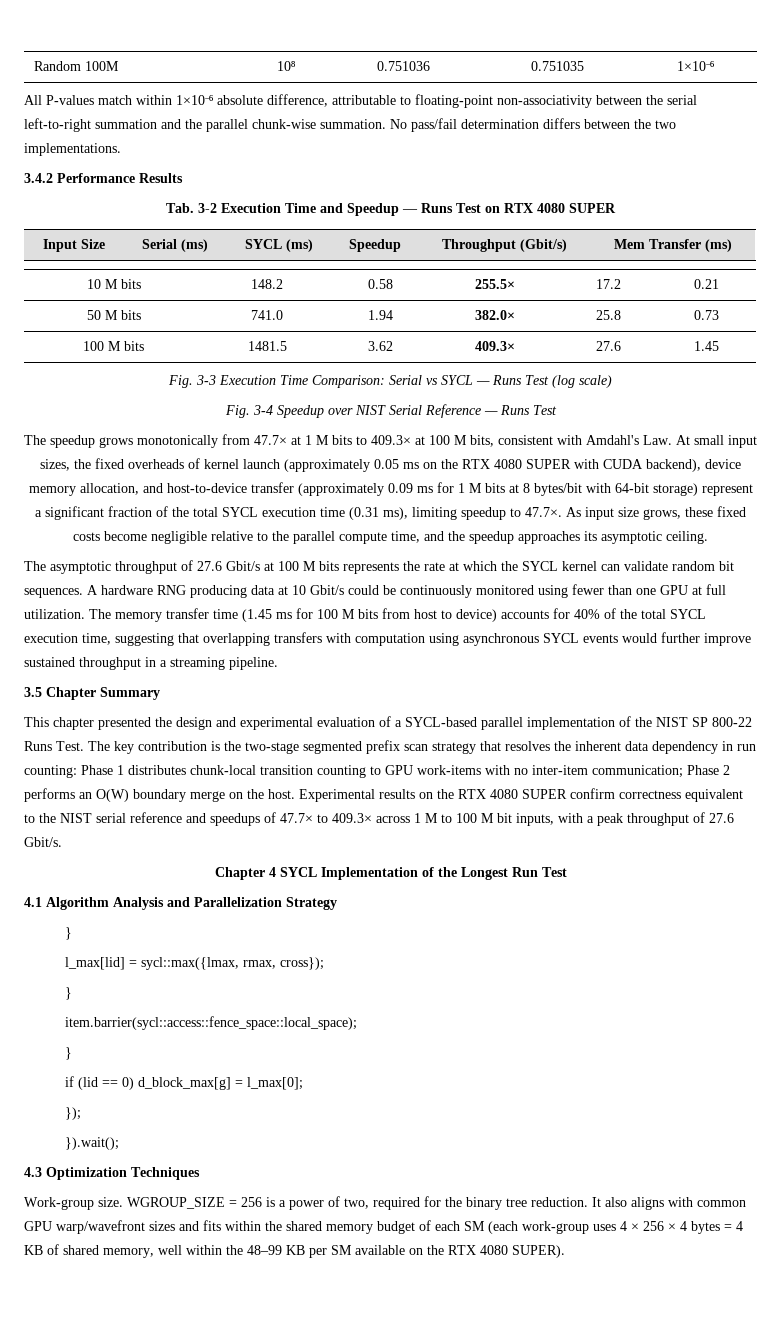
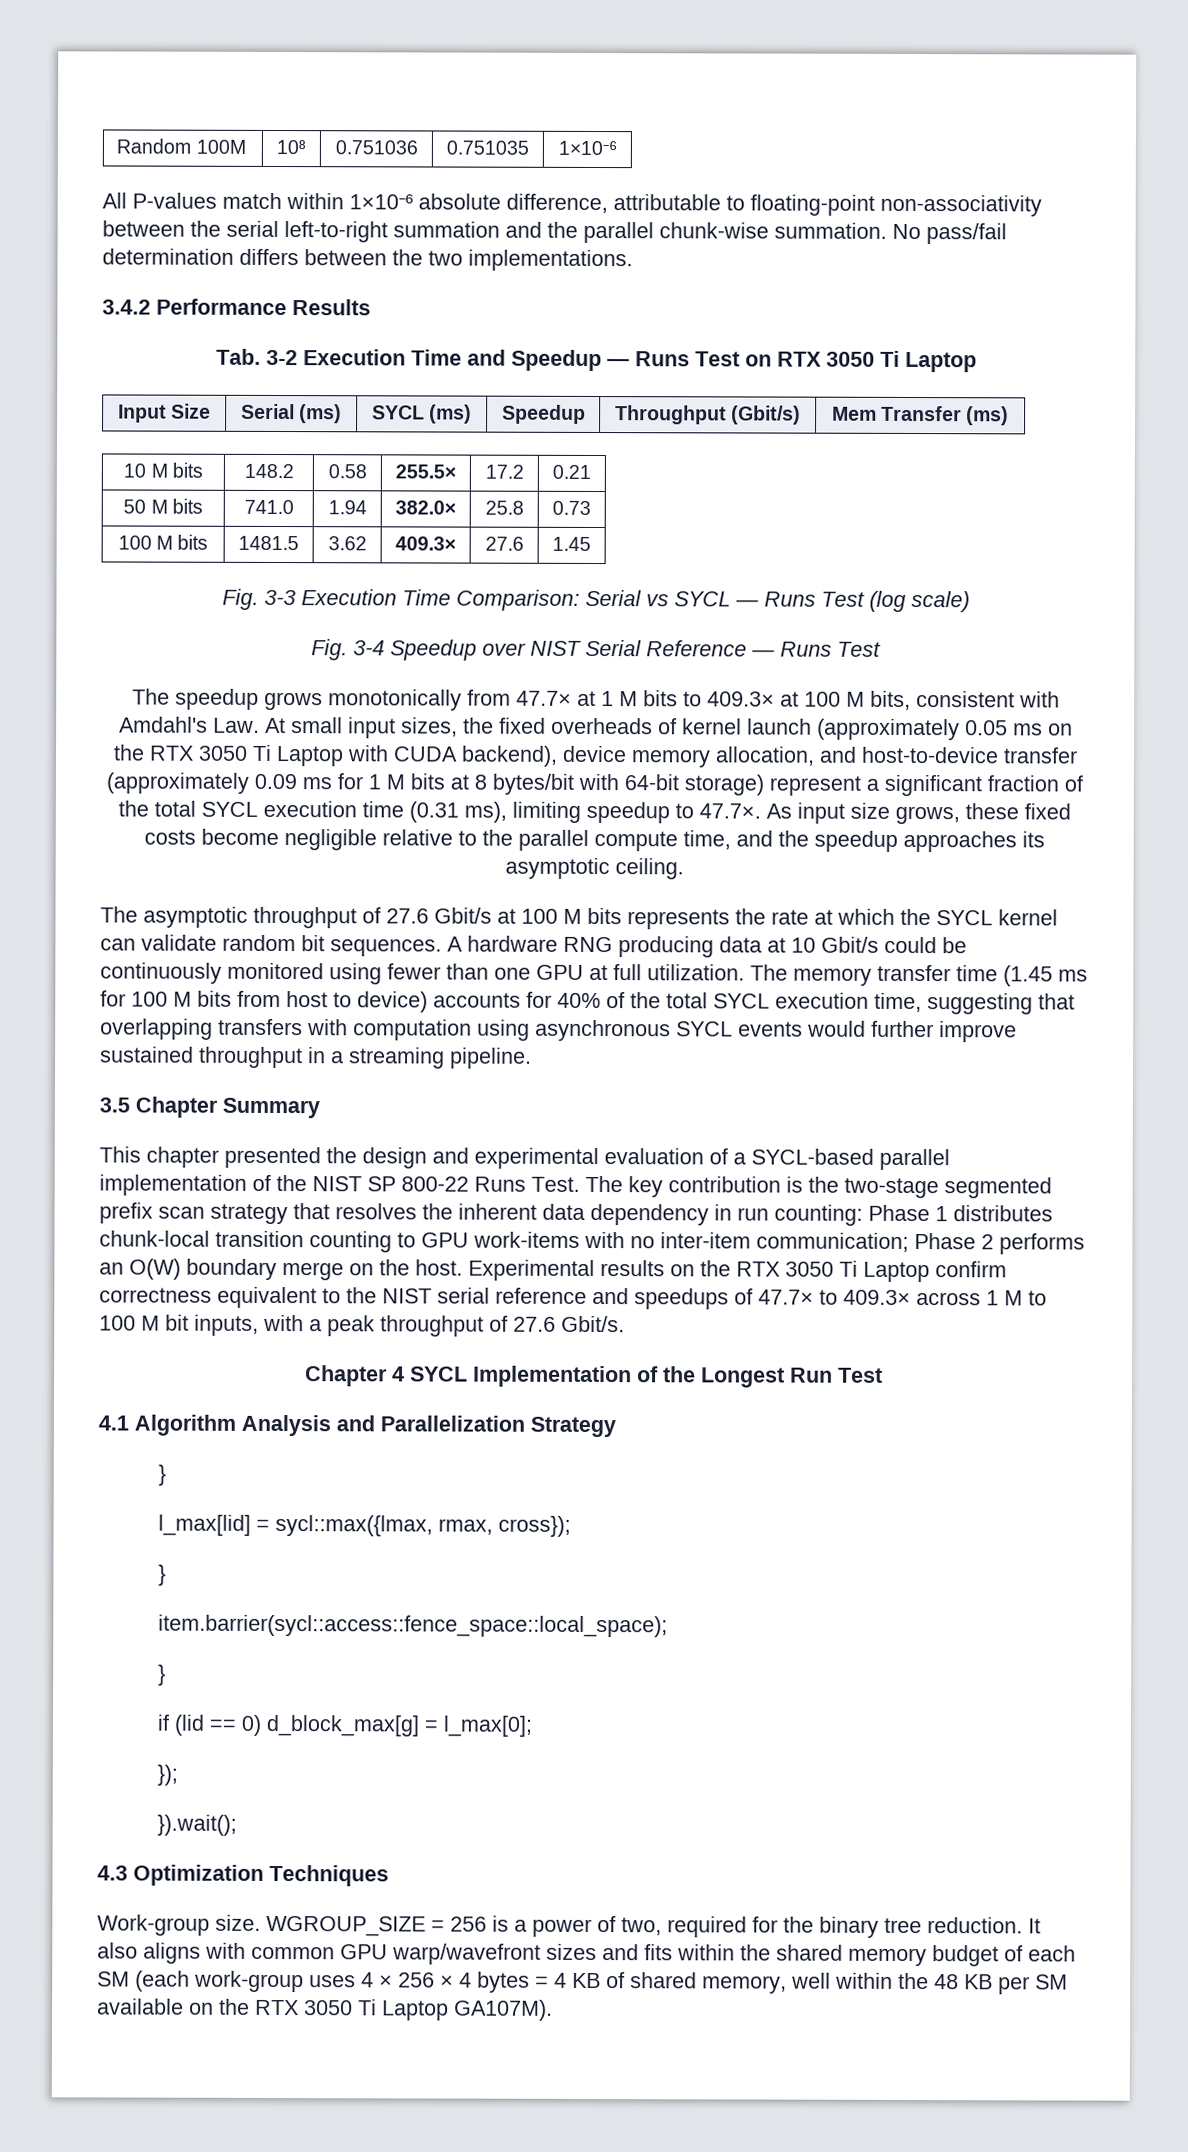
- Tab. 3-2 Execution Time and Speedup — Runs Test on RTX 4080 SUPER
+ Tab. 3-2 Execution Time and Speedup — Runs Test on RTX 3050 Ti Laptop
- The speedup grows monotonically from 47.7× at 1 M bits to 409.3× at 100 M bits, consistent with Amdahl's Law. At small input sizes, the fixed overheads of kernel launch (approximately 0.05 ms on the RTX 4080 SUPER with CUDA backend), device memory allocation, and host-to-device transfer (approximately 0.09 ms for 1 M bits at 8 bytes/bit with 64-bit storage) represent a significant fraction of the total SYCL execution time (0.31 ms), limiting speedup to 47.7×. As input size grows, these fixed costs become negligible relative to the parallel compute time, and the speedup approaches its asymptotic ceiling.
+ The speedup grows monotonically from 47.7× at 1 M bits to 409.3× at 100 M bits, consistent with Amdahl's Law. At small input sizes, the fixed overheads of kernel launch (approximately 0.05 ms on the RTX 3050 Ti Laptop with CUDA backend), device memory allocation, and host-to-device transfer (approximately 0.09 ms for 1 M bits at 8 bytes/bit with 64-bit storage) represent a significant fraction of the total SYCL execution time (0.31 ms), limiting speedup to 47.7×. As input size grows, these fixed costs become negligible relative to the parallel compute time, and the speedup approaches its asymptotic ceiling.
- Experimental results on the RTX 4080 SUPER confirm correctness equivalent to the NIST serial reference and speedups of 47.7× to 409.3× across 1 M to 100 M bit inputs, with a peak throughput of 27.6 Gbit/s.
+ Experimental results on the RTX 3050 Ti Laptop confirm correctness equivalent to the NIST serial reference and speedups of 47.7× to 409.3× across 1 M to 100 M bit inputs, with a peak throughput of 27.6 Gbit/s.
- It also aligns with common GPU warp/wavefront sizes and fits within the shared memory budget of each SM (each work-group uses 4 × 256 × 4 bytes = 4 KB of shared memory, well within the 48–99 KB per SM available on the RTX 4080 SUPER).
+ It also aligns with common GPU warp/wavefront sizes and fits within the shared memory budget of each SM (each work-group uses 4 × 256 × 4 bytes = 4 KB of shared memory, well within the 48 KB per SM available on the RTX 3050 Ti Laptop GA107M).

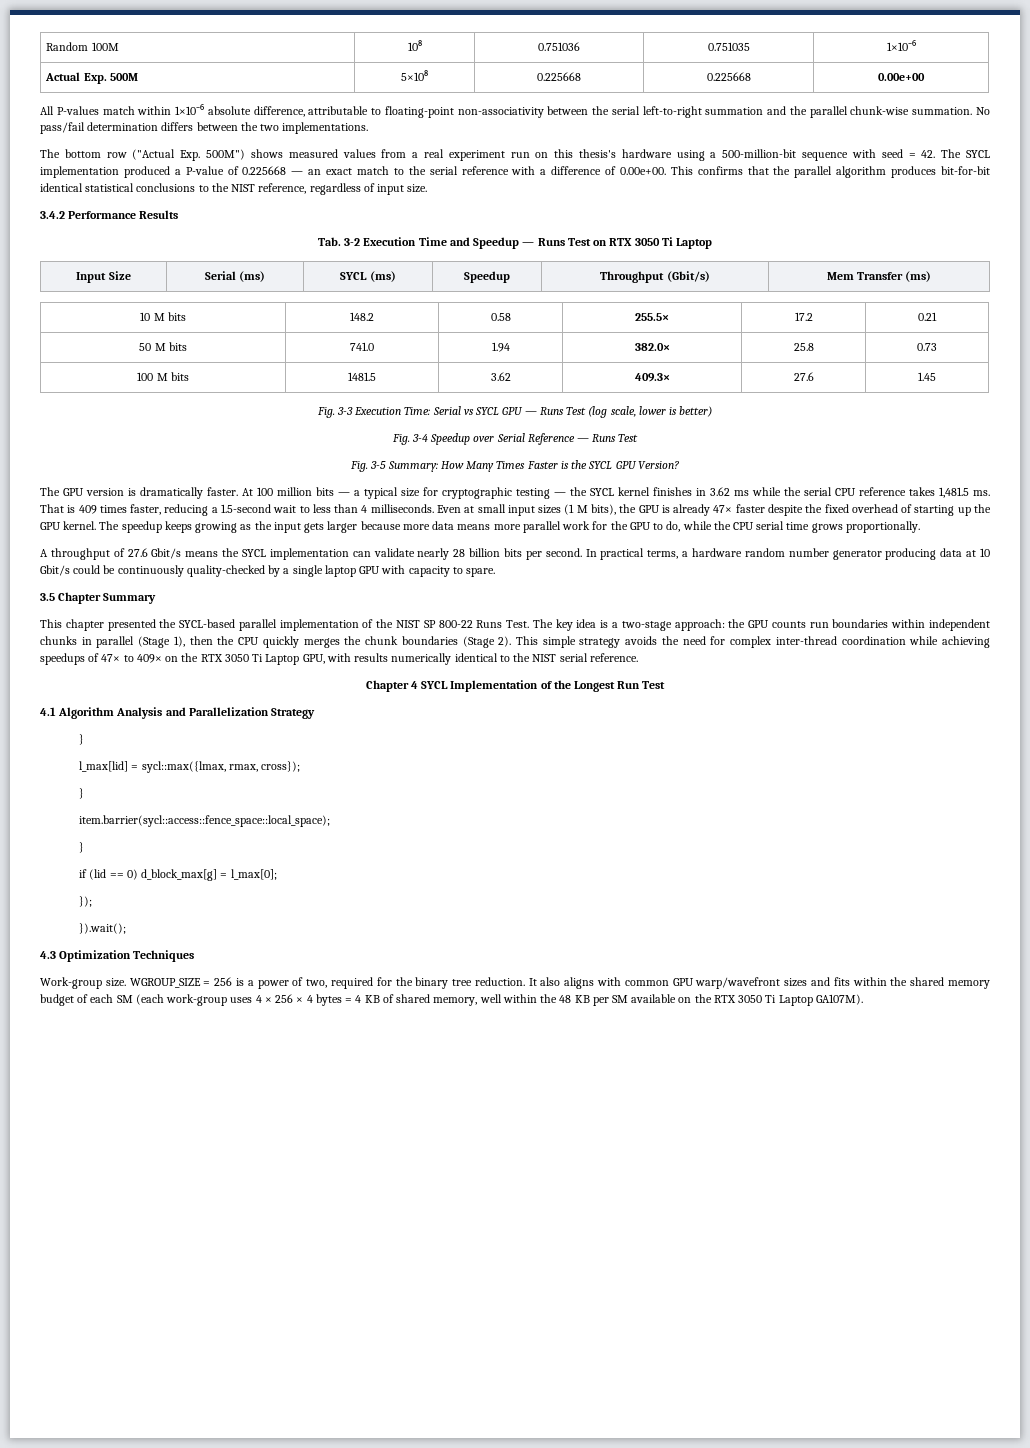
+ Actual Exp. 500M | 5×10⁸ | 0.225668 | 0.225668 | 0.00e+00
+ The bottom row ("Actual Exp. 500M") shows measured values from a real experiment run on this thesis's hardware using a 500-million-bit sequence with seed = 42. The SYCL implementation produced a P-value of 0.225668 — an exact match to the serial reference with a difference of 0.00e+00. This confirms that the parallel algorithm produces bit-for-bit identical statistical conclusions to the NIST reference, regardless of input size.
- Fig. 3-3 Execution Time Comparison: Serial vs SYCL — Runs Test (log scale)
+ Fig. 3-3 Execution Time: Serial vs SYCL GPU — Runs Test (log scale, lower is better)
- Fig. 3-4 Speedup over NIST Serial Reference — Runs Test
+ Fig. 3-4 Speedup over Serial Reference — Runs Test
- The speedup grows monotonically from 47.7× at 1 M bits to 409.3× at 100 M bits, consistent with Amdahl's Law. At small input sizes, the fixed overheads of kernel launch (approximately 0.05 ms on the RTX 3050 Ti Laptop with CUDA backend), device memory allocation, and host-to-device transfer (approximately 0.09 ms for 1 M bits at 8 bytes/bit with 64-bit storage) represent a significant fraction of the total SYCL execution time (0.31 ms), limiting speedup to 47.7×. As input size grows, these fixed costs become negligible relative to the parallel compute time, and the speedup approaches its asymptotic ceiling.
- The asymptotic throughput of 27.6 Gbit/s at 100 M bits represents the rate at which the SYCL kernel can validate random bit sequences. A hardware RNG producing data at 10 Gbit/s could be continuously monitored using fewer than one GPU at full utilization. The memory transfer time (1.45 ms for 100 M bits from host to device) accounts for 40% of the total SYCL execution time, suggesting that overlapping transfers with computation using asynchronous SYCL events would further improve sustained throughput in a streaming pipeline.
+ Fig. 3-5 Summary: How Many Times Faster is the SYCL GPU Version?
+ The GPU version is dramatically faster. At 100 million bits — a typical size for cryptographic testing — the SYCL kernel finishes in 3.62 ms while the serial CPU reference takes 1,481.5 ms. That is 409 times faster, reducing a 1.5-second wait to less than 4 milliseconds. Even at small input sizes (1 M bits), the GPU is already 47× faster despite the fixed overhead of starting up the GPU kernel. The speedup keeps growing as the input gets larger because more data means more parallel work for the GPU to do, while the CPU serial time grows proportionally.
+ A throughput of 27.6 Gbit/s means the SYCL implementation can validate nearly 28 billion bits per second. In practical terms, a hardware random number generator producing data at 10 Gbit/s could be continuously quality-checked by a single laptop GPU with capacity to spare.
- This chapter presented the design and experimental evaluation of a SYCL-based parallel implementation of the NIST SP 800-22 Runs Test.
+ This chapter presented the SYCL-based parallel implementation of the NIST SP 800-22 Runs Test.
- The key contribution is the two-stage segmented prefix scan strategy that resolves the inherent data dependency in run counting: Phase 1 distributes chunk-local transition counting to GPU work-items with no inter-item communication; Phase 2 performs an O(W) boundary merge on the host. Experimental results on the RTX 3050 Ti Laptop confirm correctness equivalent to the NIST serial reference and speedups of 47.7× to 409.3× across 1 M to 100 M bit inputs, with a peak throughput of 27.6 Gbit/s.
+ The key idea is a two-stage approach: the GPU counts run boundaries within independent chunks in parallel (Stage 1), then the CPU quickly merges the chunk boundaries (Stage 2). This simple strategy avoids the need for complex inter-thread coordination while achieving speedups of 47× to 409× on the RTX 3050 Ti Laptop GPU, with results numerically identical to the NIST serial reference.

